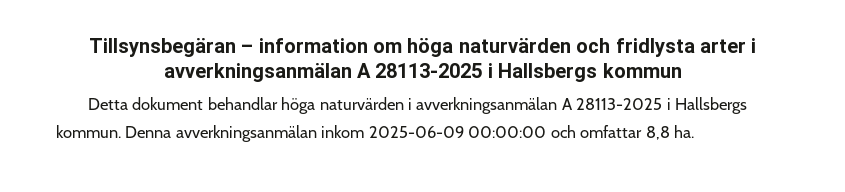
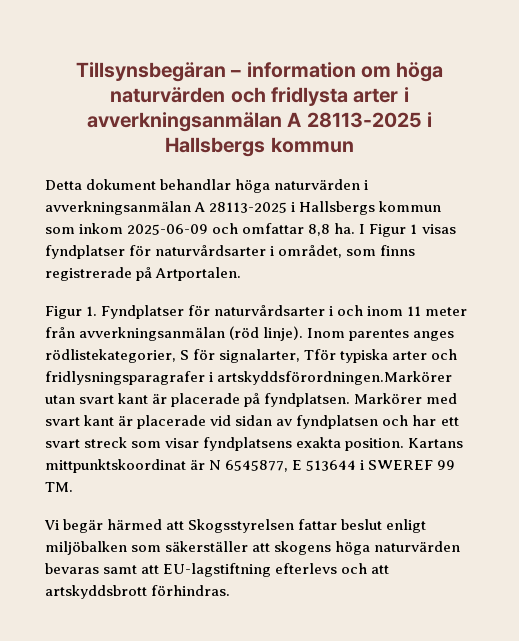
- Detta dokument behandlar höga naturvärden i avverkningsanmälan A 28113-2025 i Hallsbergs kommun. Denna avverkningsanmälan inkom 2025-06-09 00:00:00 och omfattar 8,8 ha.
+ Detta dokument behandlar höga naturvärden i avverkningsanmälan A 28113-2025 i Hallsbergs kommun som inkom 2025-06-09 och omfattar 8,8 ha.
+ I Figur 1 visas fyndplatser för naturvårdsarter i området, som finns registrerade på Artportalen.
+ Figur 1. Fyndplatser för naturvårdsarter i och inom 11 meter från avverkningsanmälan (röd linje). Inom parentes anges rödlistekategorier, S för signalarter, Tför typiska arter och fridlysningsparagrafer i artskyddsförordningen.Markörer utan svart kant är placerade på fyndplatsen. Markörer med svart kant är placerade vid sidan av fyndplatsen och har ett svart streck som visar fyndplatsens exakta position. Kartans mittpunktskoordinat är N 6545877, E 513644 i SWEREF 99 TM.
+ Vi begär härmed att Skogsstyrelsen fattar beslut enligt miljöbalken som säkerställer att skogens höga naturvärden bevaras samt att EU-lagstiftning efterlevs och att artskyddsbrott förhindras.

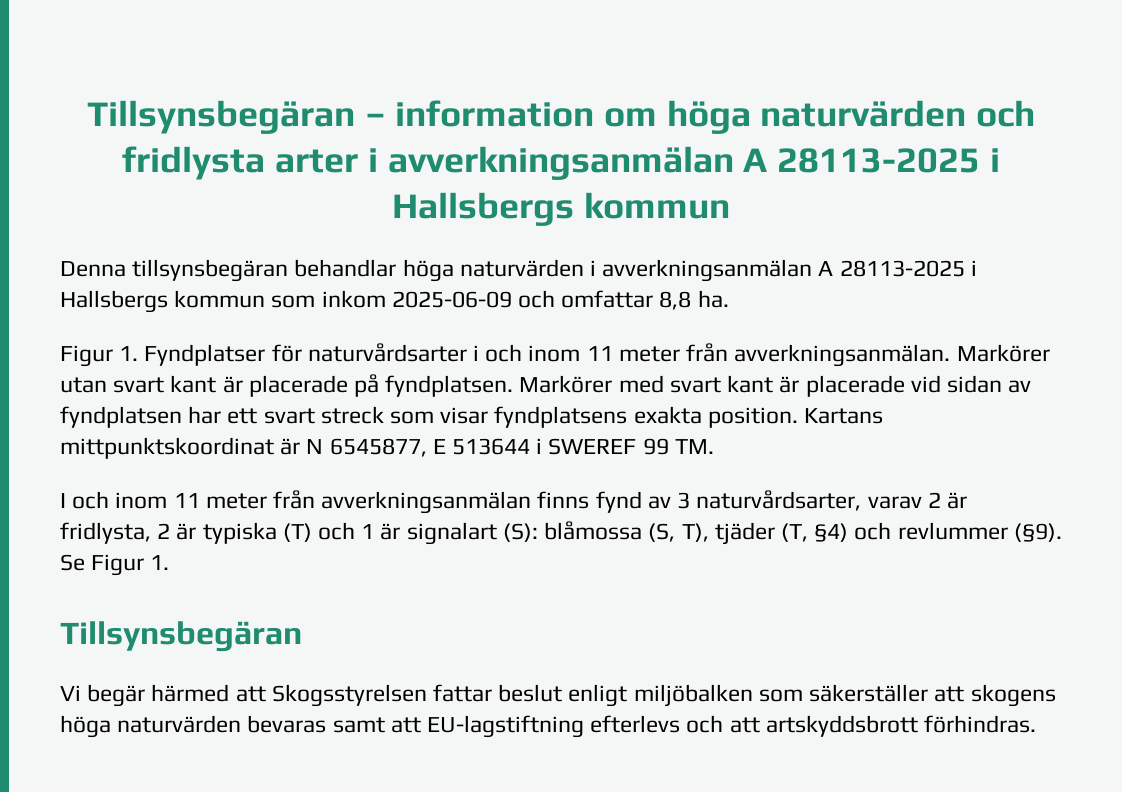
- Detta dokument behandlar höga naturvärden i avverkningsanmälan A 28113-2025 i Hallsbergs kommun som inkom 2025-06-09 och omfattar 8,8 ha. I Figur 1 visas fyndplatser för naturvårdsarter i området, som finns registrerade på Artportalen.
+ Denna tillsynsbegäran behandlar höga naturvärden i avverkningsanmälan A 28113-2025 i Hallsbergs kommun som inkom 2025-06-09 och omfattar 8,8 ha.
- Figur 1. Fyndplatser för naturvårdsarter i och inom 11 meter från avverkningsanmälan (röd linje). Inom parentes anges rödlistekategorier, S för signalarter, Tför typiska arter och fridlysningsparagrafer i artskyddsförordningen.Markörer utan svart kant är placerade på fyndplatsen.
+ Figur 1. Fyndplatser för naturvårdsarter i och inom 11 meter från avverkningsanmälan. Markörer utan svart kant är placerade på fyndplatsen.
- Markörer med svart kant är placerade vid sidan av fyndplatsen och har ett svart streck som visar fyndplatsens exakta position.
+ Markörer med svart kant är placerade vid sidan av fyndplatsen har ett svart streck som visar fyndplatsens exakta position.
+ I och inom 11 meter från avverkningsanmälan finns fynd av 3 naturvårdsarter, varav 2 är fridlysta, 2 är typiska (T) och 1 är signalart (S): blåmossa (S, T), tjäder (T, §4) och revlummer (§9). Se Figur 1.
+ Tillsynsbegäran

